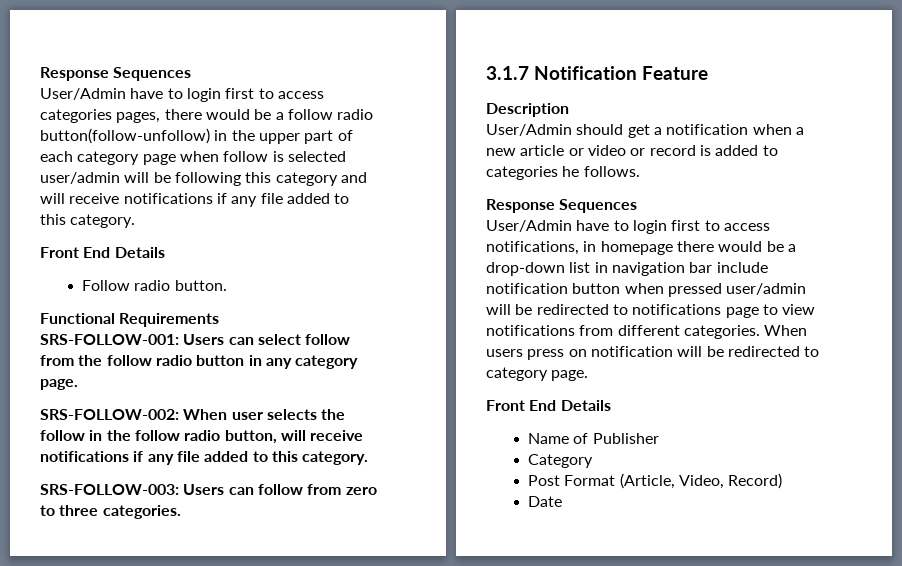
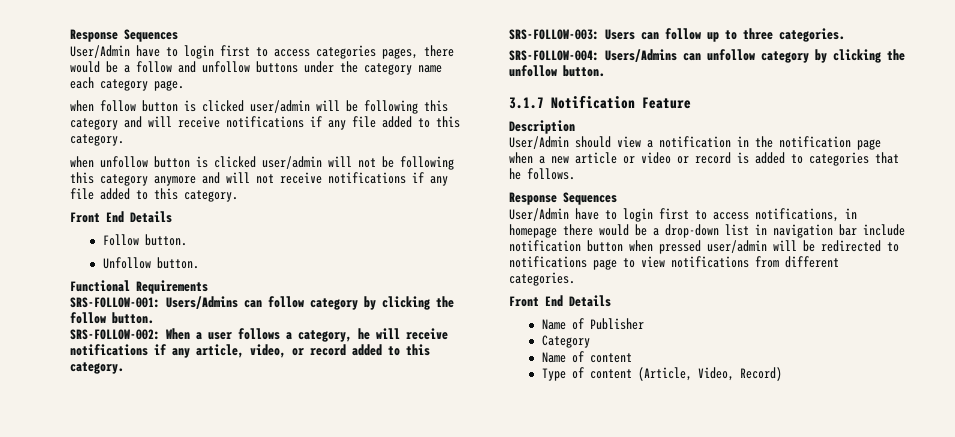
- User/Admin have to login first to access categories pages, there would be a follow radio button(follow-unfollow) in the upper part of each category page when follow is selected user/admin will be following this category and will receive notifications if any file added to this category.
+ User/Admin have to login first to access categories pages, there would be a follow and unfollow buttons under the category name each category page.
+ when follow button is clicked user/admin will be following this category and will receive notifications if any file added to this category.
+ when unfollow button is clicked user/admin will not be following this category anymore and will not receive notifications if any file added to this category.
  Front End Details
- Follow radio button.
+ Follow button.
+ Unfollow button.
  Functional Requirements
- SRS-FOLLOW-001: Users can select follow from the follow radio button in any category page.
- SRS-FOLLOW-002: When user selects the follow in the follow radio button, will receive notifications if any file added to this category.
+ SRS-FOLLOW-001: Users/Admins can follow category by clicking the follow button.
+ SRS-FOLLOW-002: When a user follows a category, he will receive notifications if any article, video, or record added to this category.
- SRS-FOLLOW-003: Users can follow from zero to three categories.
+ SRS-FOLLOW-003: Users can follow up to three categories.
+ SRS-FOLLOW-004: Users/Admins can unfollow category by clicking the unfollow button.
- User/Admin should get a notification when a new article or video or record is added to categories he follows.
+ User/Admin should view a notification in the notification page when a new article or video or record is added to categories that he follows.
- When users press on notification will be redirected to category page.
- Post Format (Article, Video, Record)
+ Name of content
+ Type of content (Article, Video, Record)
- Date

